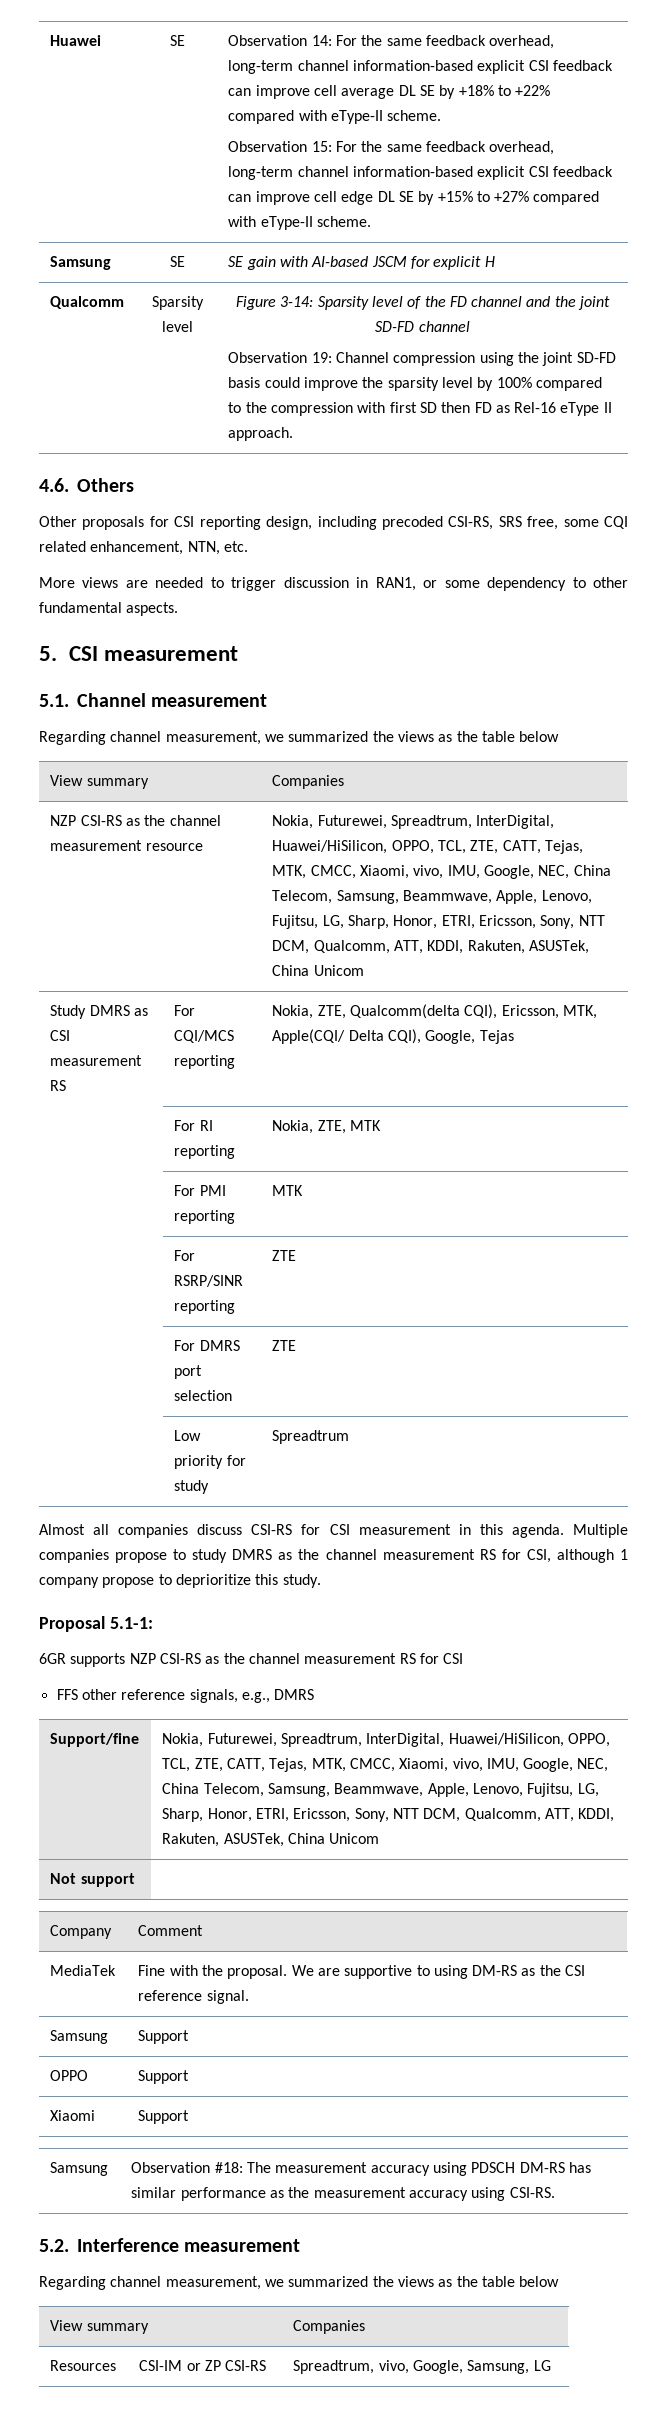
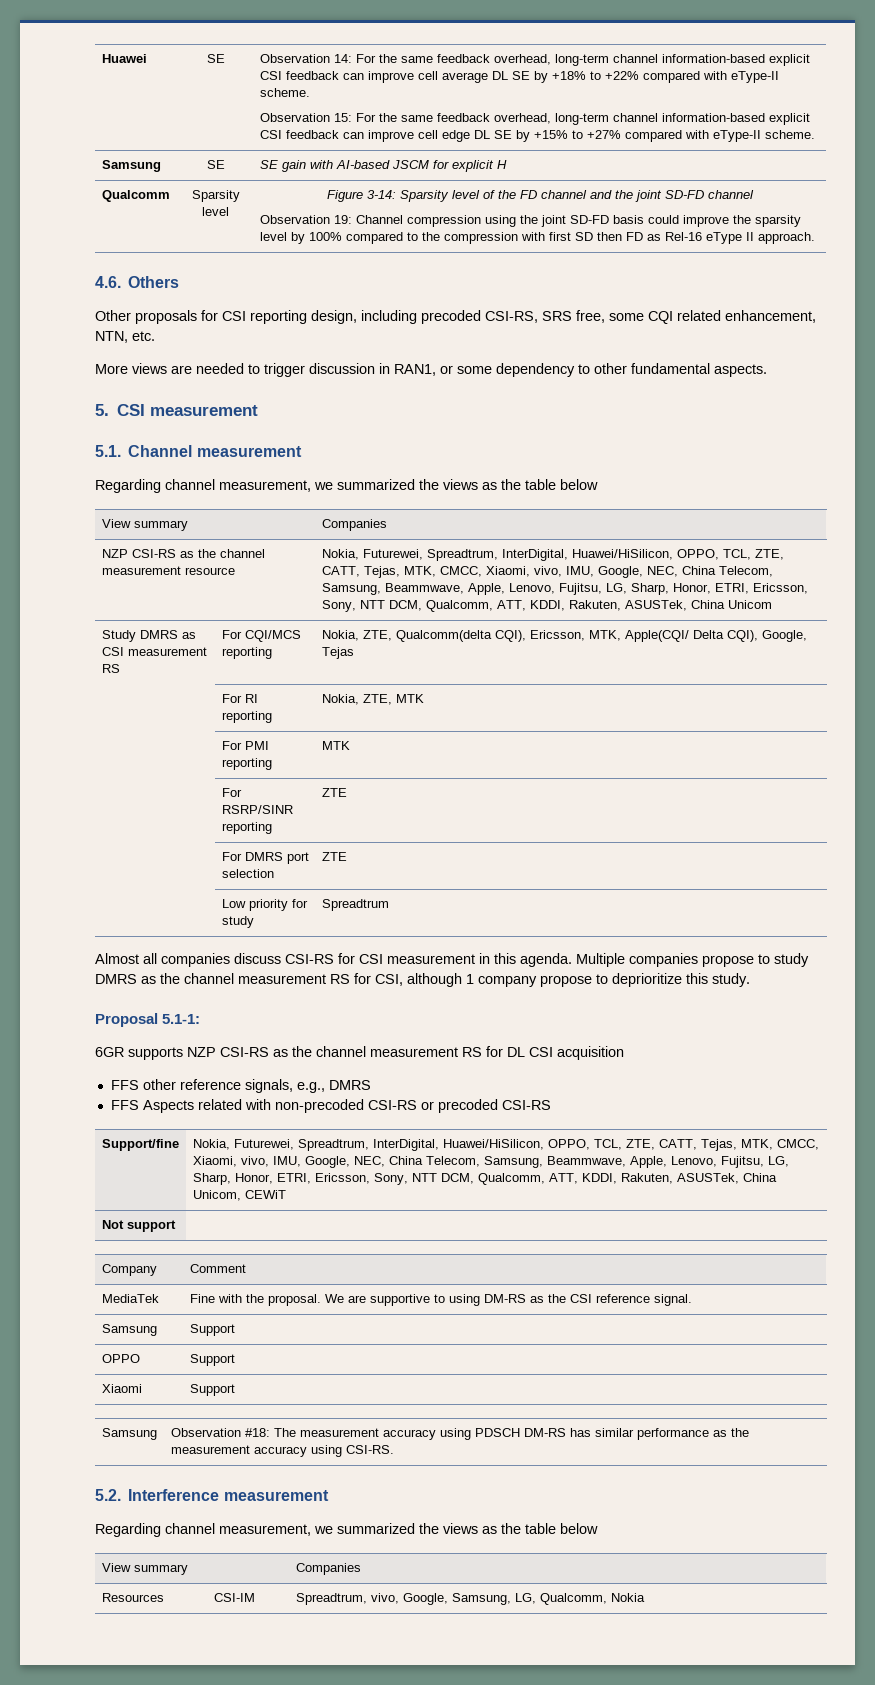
- 6GR supports NZP CSI-RS as the channel measurement RS for CSI
+ 6GR supports NZP CSI-RS as the channel measurement RS for DL CSI acquisition
+ FFS Aspects related with non-precoded CSI-RS or precoded CSI-RS
- Support/fine | Nokia, Futurewei, Spreadtrum, InterDigital, Huawei/HiSilicon, OPPO, TCL, ZTE, CATT, Tejas, MTK, CMCC, Xiaomi, vivo, IMU, Google, NEC, China Telecom, Samsung, Beammwave, Apple, Lenovo, Fujitsu, LG, Sharp, Honor, ETRI, Ericsson, Sony, NTT DCM, Qualcomm, ATT, KDDI, Rakuten, ASUSTek, China Unicom
+ Support/fine | Nokia, Futurewei, Spreadtrum, InterDigital, Huawei/HiSilicon, OPPO, TCL, ZTE, CATT, Tejas, MTK, CMCC, Xiaomi, vivo, IMU, Google, NEC, China Telecom, Samsung, Beammwave, Apple, Lenovo, Fujitsu, LG, Sharp, Honor, ETRI, Ericsson, Sony, NTT DCM, Qualcomm, ATT, KDDI, Rakuten, ASUSTek, China Unicom, CEWiT
- Resources | CSI-IM or ZP CSI-RS | Spreadtrum, vivo, Google, Samsung, LG
+ Resources | CSI-IM | Spreadtrum, vivo, Google, Samsung, LG, Qualcomm, Nokia

